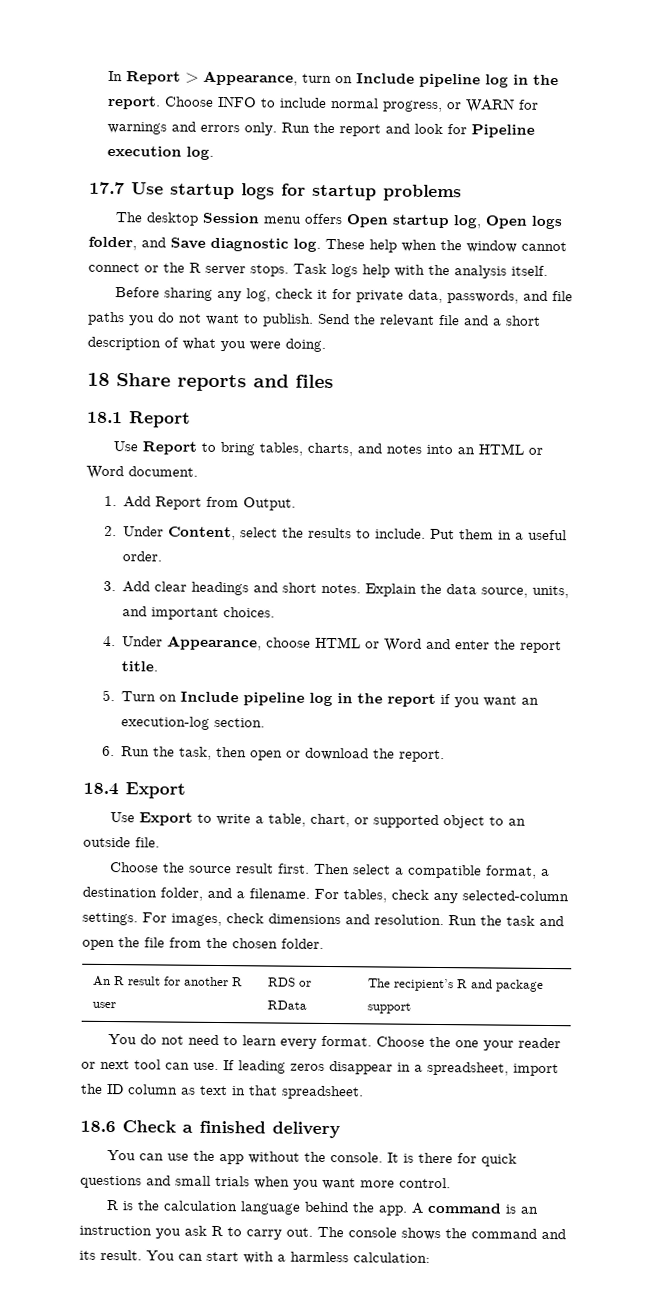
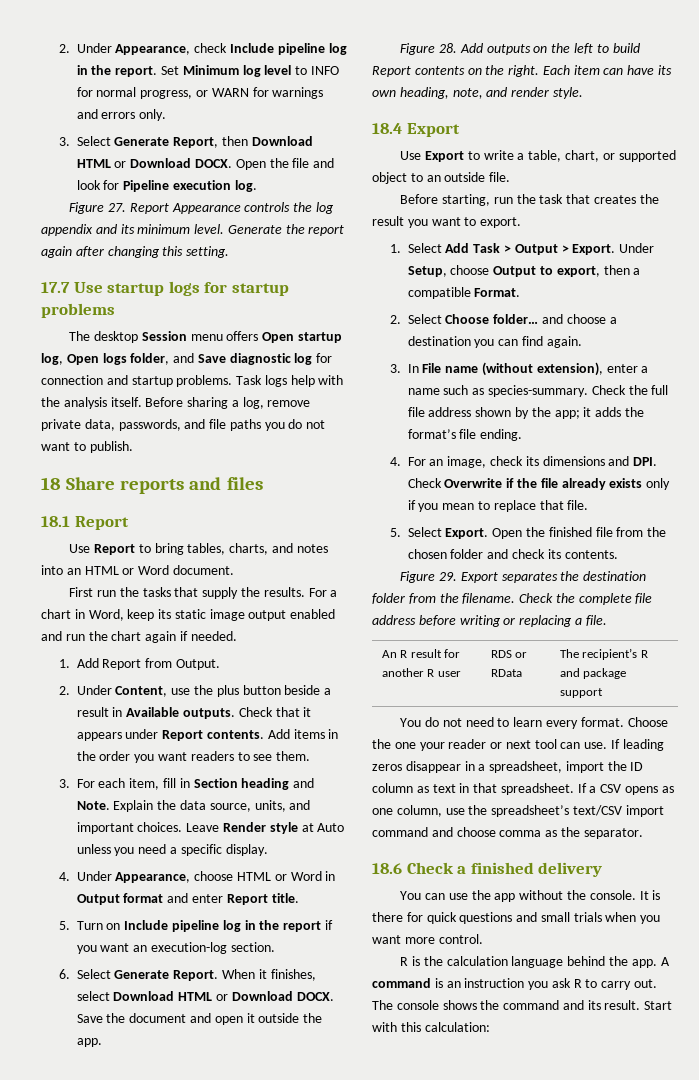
- In Report > Appearance, turn on Include pipeline log in the report.
+ 2. Under Appearance, check Include pipeline log in the report.
- Choose INFO to include normal progress, or WARN for warnings and errors only. Run the report and look for Pipeline execution log.
+ Set Minimum log level to INFO for normal progress, or WARN for warnings and errors only.
+ 3. Select Generate Report, then Download HTML or Download DOCX. Open the file and look for Pipeline execution log.
+ Figure 27. Report Appearance controls the log appendix and its minimum level. Generate the report again after changing this setting.
- The desktop Session menu offers Open startup log, Open logs folder, and Save diagnostic log. These help when the window cannot connect or the R server stops.
+ The desktop Session menu offers Open startup log, Open logs folder, and Save diagnostic log for connection and startup problems.
- Task logs help with the analysis itself.
- Before sharing any log, check it for private data, passwords, and file paths you do not want to publish. Send the relevant file and a short description of what you were doing.
+ Task logs help with the analysis itself. Before sharing a log, remove private data, passwords, and file paths you do not want to publish.
+ First run the tasks that supply the results. For a chart in Word, keep its static image output enabled and run the chart again if needed.
- 2. Under Content, select the results to include. Put them in a useful order.
- 3. Add clear headings and short notes.
+ 2. Under Content, use the plus button beside a result in Available outputs. Check that it appears under Report contents. Add items in the order you want readers to see them.
+ 3. For each item, fill in Section heading and Note.
+ Leave Render style at Auto unless you need a specific display.
- 4. Under Appearance, choose HTML or Word and enter the report title.
+ 4. Under Appearance, choose HTML or Word in Output format and enter Report title.
- 6. Run the task, then open or download the report.
+ 6. Select Generate Report. When it finishes, select Download HTML or Download DOCX. Save the document and open it outside the app.
+ Figure 28. Add outputs on the left to build Report contents on the right. Each item can have its own heading, note, and render style.
- Choose the source result first. Then select a compatible format, a destination folder, and a filename. For tables, check any selected-column settings. For images, check dimensions and resolution. Run the task and open the file from the chosen folder.
+ Before starting, run the task that creates the result you want to export.
+ 1. Select Add Task > Output > Export. Under Setup, choose Output to export, then a compatible Format.
+ 2. Select Choose folder… and choose a destination you can find again.
+ 3. In File name (without extension), enter a name such as species-summary. Check the full file address shown by the app; it adds the format’s file ending.
+ 4. For an image, check its dimensions and DPI. Check Overwrite if the file already exists only if you mean to replace that file.
+ 5. Select Export. Open the finished file from the chosen folder and check its contents.
+ Figure 29. Export separates the destination folder from the filename. Check the complete file address before writing or replacing a file.
+ If a CSV opens as one column, use the spreadsheet’s text/CSV import command and choose comma as the separator.
- You can start with a harmless calculation:
+ Start with this calculation:

